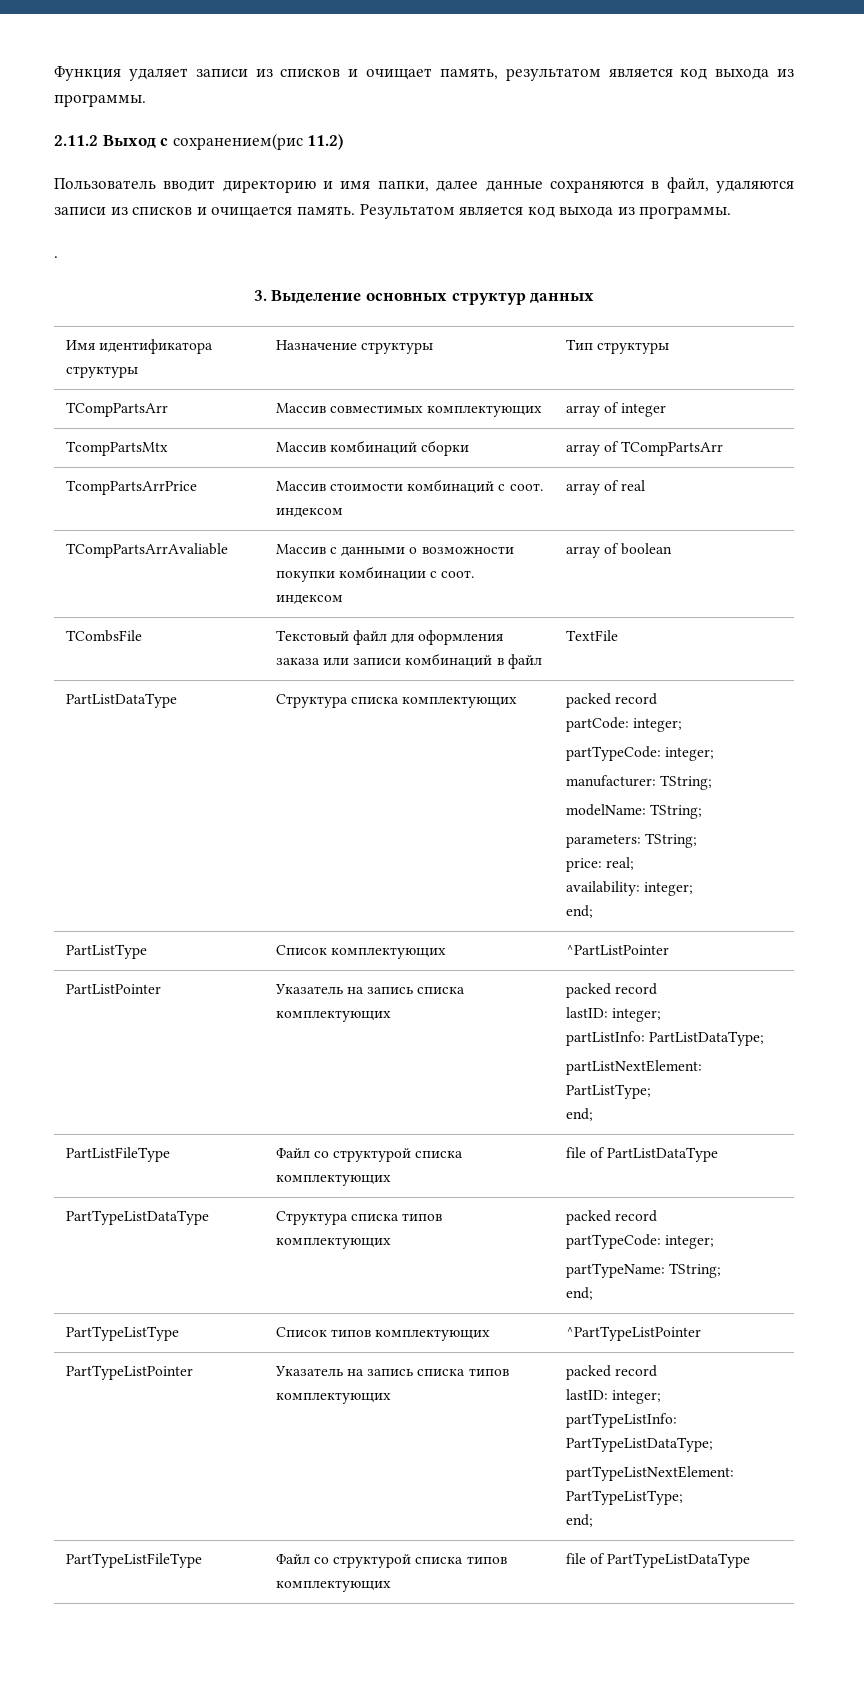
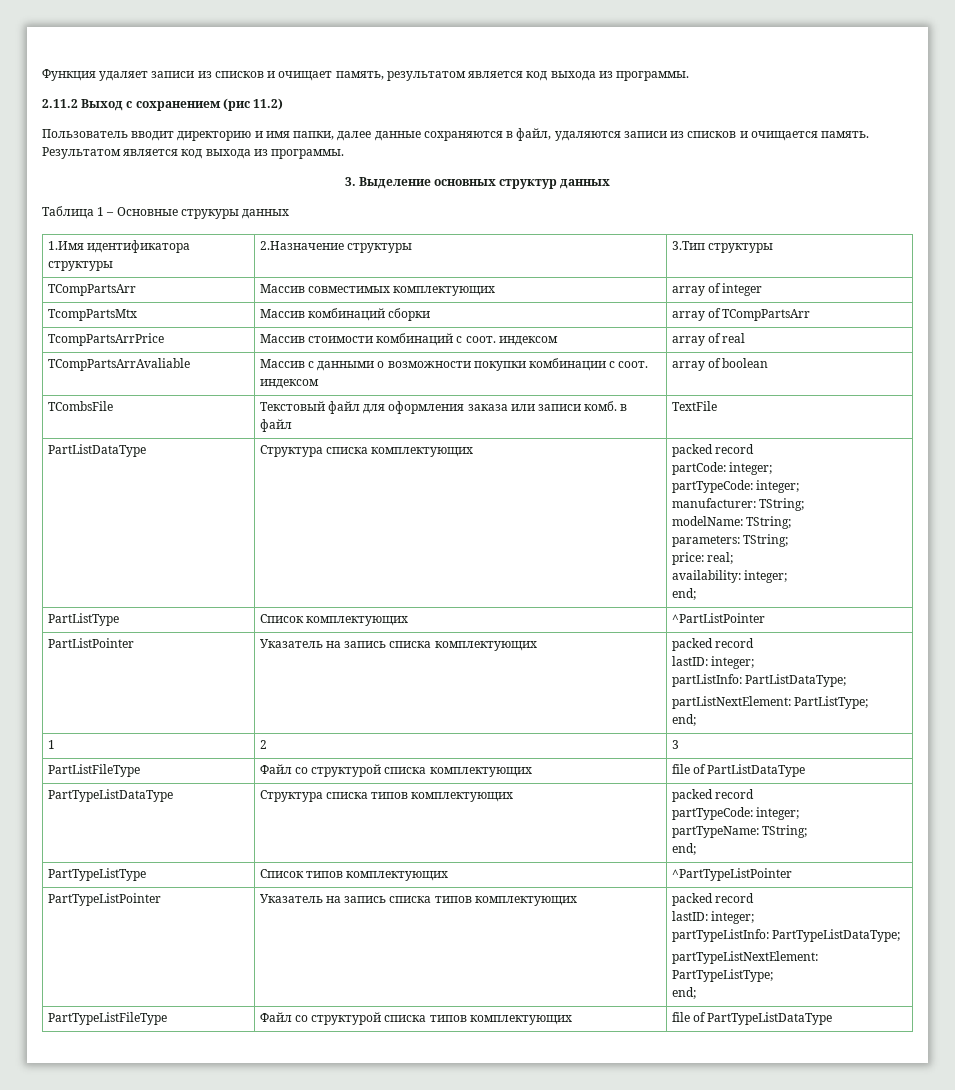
- 2.11.2 Выход с сохранением(рис 11.2)
+ 2.11.2 Выход с сохранением (рис 11.2)
- .
- Имя идентификатора структуры | Назначение структуры | Тип структуры
+ Таблица 1 – Основные струкуры данных
+ 1.Имя идентификатора структуры | 2.Назначение структуры | 3.Тип структуры
- TCombsFile | Текстовый файл для оформления заказа или записи комбинаций в файл | TextFile
+ TCombsFile | Текстовый файл для оформления заказа или записи комб. в файл | TextFile
+ 1 | 2 | 3

